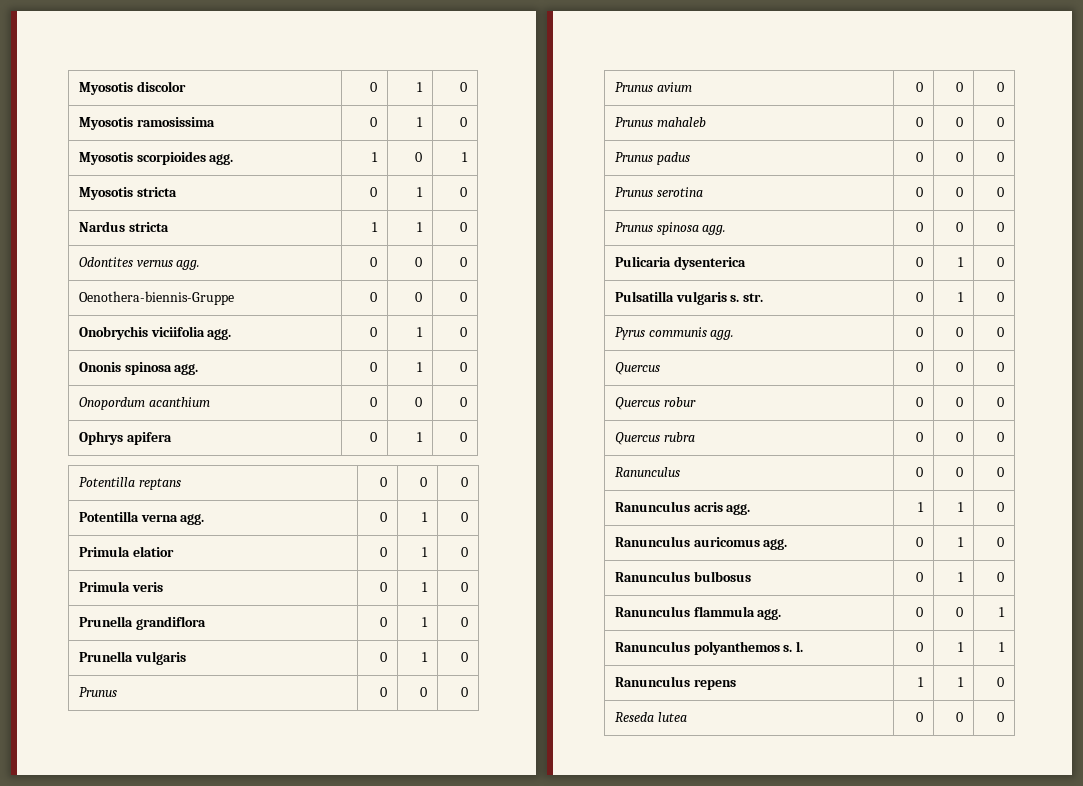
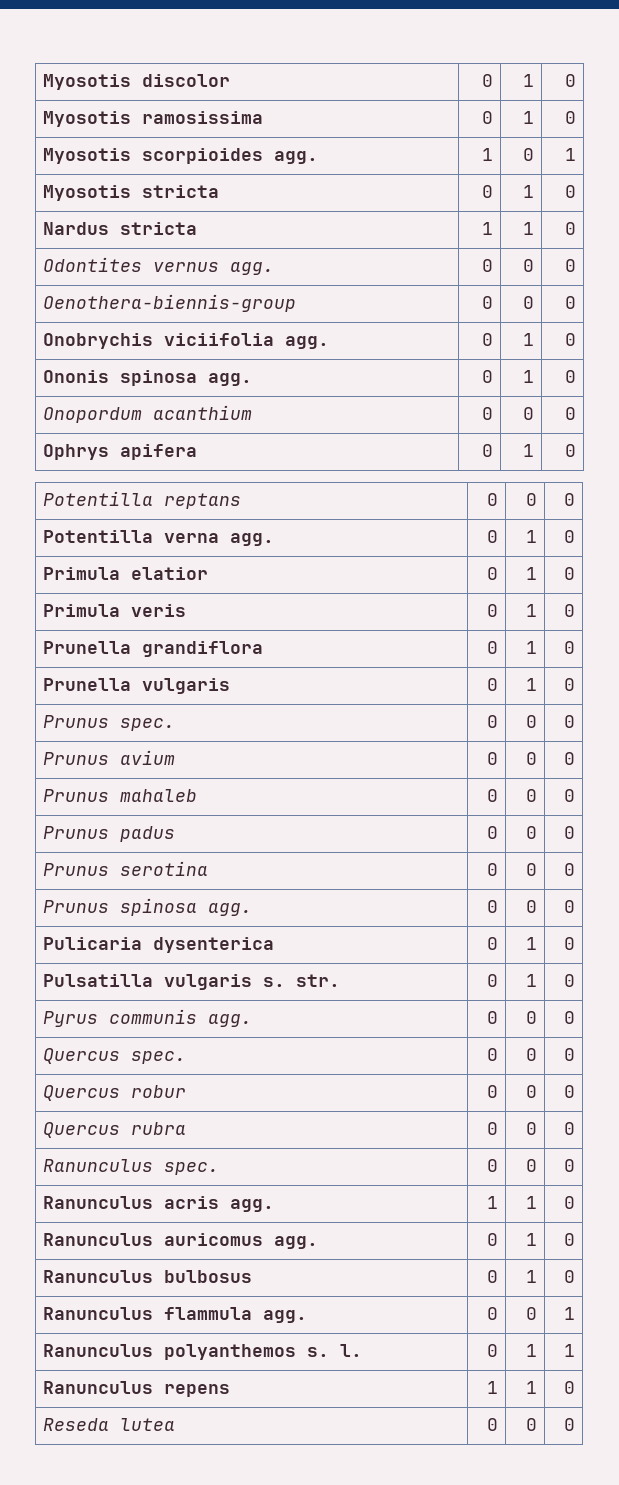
- Oenothera-biennis-Gruppe | 0 | 0 | 0
+ Oenothera-biennis-group | 0 | 0 | 0
- Prunus | 0 | 0 | 0
+ Prunus spec. | 0 | 0 | 0
- Quercus | 0 | 0 | 0
+ Quercus spec. | 0 | 0 | 0
- Ranunculus | 0 | 0 | 0
+ Ranunculus spec. | 0 | 0 | 0

